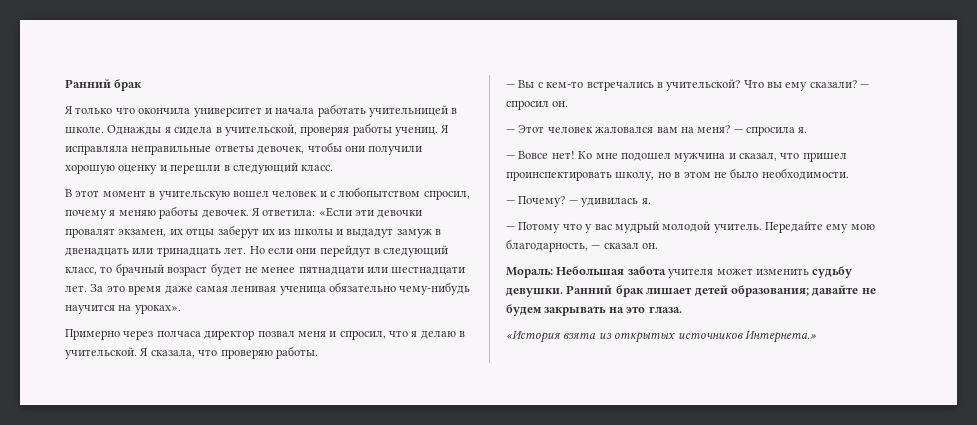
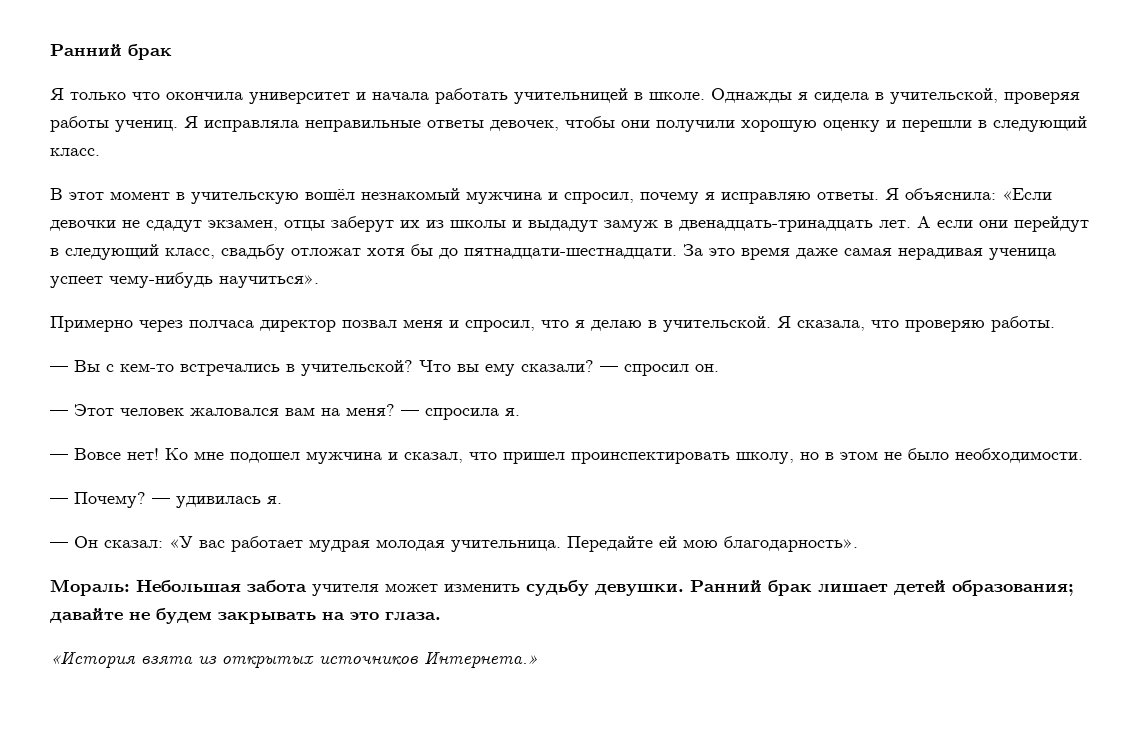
- В этот момент в учительскую вошел человек и с любопытством спросил, почему я меняю работы девочек. Я ответила: «Если эти девочки провалят экзамен, их отцы заберут их из школы и выдадут замуж в двенадцать или тринадцать лет. Но если они перейдут в следующий класс, то брачный возраст будет не менее пятнадцати или шестнадцати лет.
+ В этот момент в учительскую вошёл незнакомый мужчина и спросил, почему я исправляю ответы. Я объяснила: «Если девочки не сдадут экзамен, отцы заберут их из школы и выдадут замуж в двенадцать-тринадцать лет. А если они перейдут в следующий класс, свадьбу отложат хотя бы до пятнадцати-шестнадцати.
- За это время даже самая ленивая ученица обязательно чему-нибудь научится на уроках».
+ За это время даже самая нерадивая ученица успеет чему-нибудь научиться».
- — Потому что у вас мудрый молодой учитель. Передайте ему мою благодарность, — сказал он.
+ — Он сказал: «У вас работает мудрая молодая учительница. Передайте ей мою благодарность».

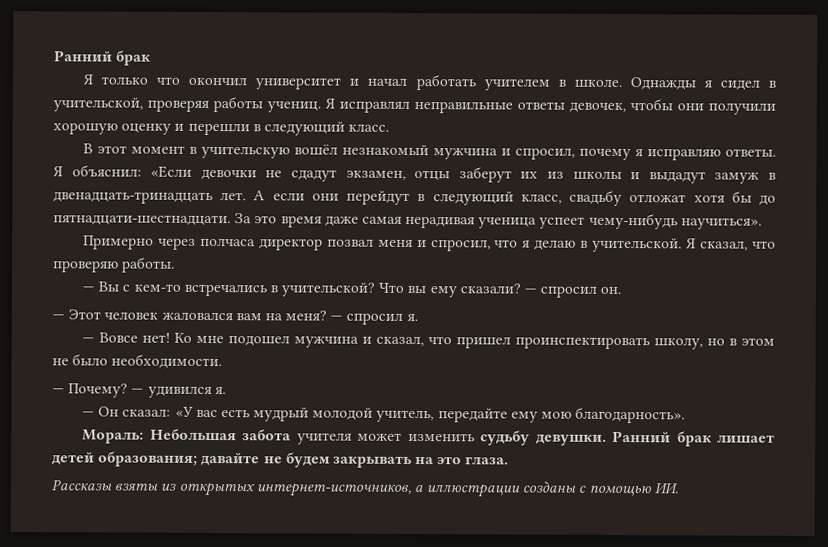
- Я только что окончила университет и начала работать учительницей в школе.
+ Я только что окончил университет и начал работать учителем в школе.
- Однажды я сидела в учительской, проверяя работы учениц.
+ Однажды я сидел в учительской, проверяя работы учениц.
- Я исправляла неправильные ответы девочек, чтобы они получили хорошую оценку и перешли в следующий класс.
+ Я исправлял неправильные ответы девочек, чтобы они получили хорошую оценку и перешли в следующий класс.
- Я объяснила: «Если девочки не сдадут экзамен, отцы заберут их из школы и выдадут замуж в двенадцать-тринадцать лет.
+ Я объяснил: «Если девочки не сдадут экзамен, отцы заберут их из школы и выдадут замуж в двенадцать-тринадцать лет.
- Я сказала, что проверяю работы.
+ Я сказал, что проверяю работы.
- — спросила я.
+ — спросил я.
- — удивилась я.
+ — удивился я.
- — Он сказал: «У вас работает мудрая молодая учительница. Передайте ей мою благодарность».
+ — Он сказал: «У вас есть мудрый молодой учитель, передайте ему мою благодарность».
- «История взята из открытых источников Интернета.»
+ Рассказы взяты из открытых интернет-источников, а иллюстрации созданы с помощью ИИ.

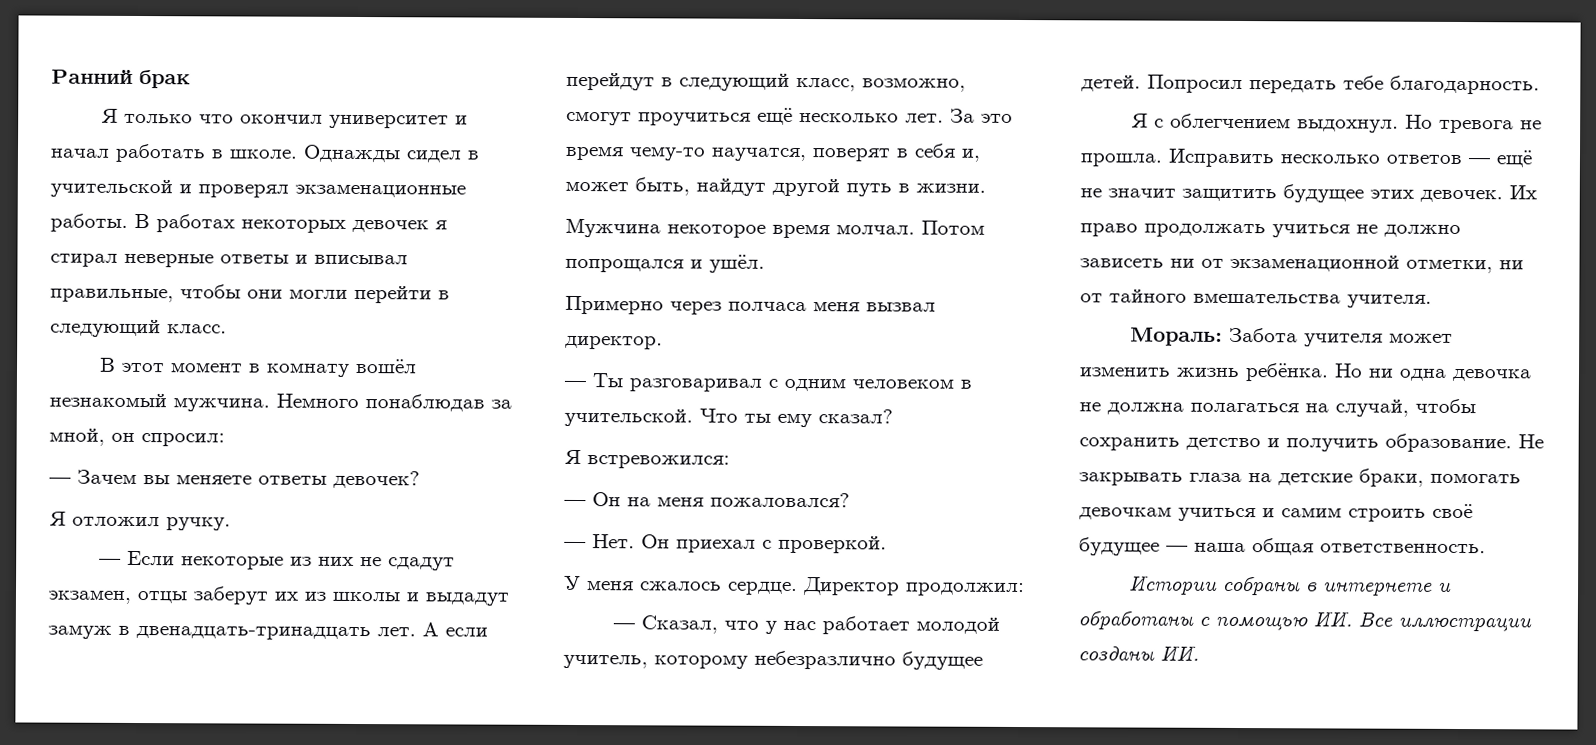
- Я только что окончил университет и начал работать учителем в школе.
+ Я только что окончил университет и начал работать в школе.
- Однажды я сидел в учительской, проверяя работы учениц. Я исправлял неправильные ответы девочек, чтобы они получили хорошую оценку и перешли в следующий класс.
+ Однажды сидел в учительской и проверял экзаменационные работы. В работах некоторых девочек я стирал неверные ответы и вписывал правильные, чтобы они могли перейти в следующий класс.
- В этот момент в учительскую вошёл незнакомый мужчина и спросил, почему я исправляю ответы. Я объяснил: «Если девочки не сдадут экзамен, отцы заберут их из школы и выдадут замуж в двенадцать-тринадцать лет.
+ В этот момент в комнату вошёл незнакомый мужчина. Немного понаблюдав за мной, он спросил:
+ — Зачем вы меняете ответы девочек?
+ Я отложил ручку.
+ — Если некоторые из них не сдадут экзамен, отцы заберут их из школы и выдадут замуж в двенадцать-тринадцать лет.
- А если они перейдут в следующий класс, свадьбу отложат хотя бы до пятнадцати-шестнадцати. За это время даже самая нерадивая ученица успеет чему-нибудь научиться».
- Примерно через полчаса директор позвал меня и спросил, что я делаю в учительской. Я сказал, что проверяю работы.
- — Вы с кем-то встречались в учительской? Что вы ему сказали? — спросил он.
- — Этот человек жаловался вам на меня? — спросил я.
- — Вовсе нет! Ко мне подошел мужчина и сказал, что пришел проинспектировать школу, но в этом не было необходимости.
- — Почему? — удивился я.
- — Он сказал: «У вас есть мудрый молодой учитель, передайте ему мою благодарность».
+ А если перейдут в следующий класс, возможно, смогут проучиться ещё несколько лет. За это время чему-то научатся, поверят в себя и, может быть, найдут другой путь в жизни.
+ Мужчина некоторое время молчал. Потом попрощался и ушёл.
+ Примерно через полчаса меня вызвал директор.
+ — Ты разговаривал с одним человеком в учительской. Что ты ему сказал?
+ Я встревожился:
+ — Он на меня пожаловался?
+ — Нет. Он приехал с проверкой.
+ У меня сжалось сердце. Директор продолжил:
+ — Сказал, что у нас работает молодой учитель, которому небезразлично будущее детей. Попросил передать тебе благодарность.
+ Я с облегчением выдохнул. Но тревога не прошла. Исправить несколько ответов — ещё не значит защитить будущее этих девочек. Их право продолжать учиться не должно зависеть ни от экзаменационной отметки, ни от тайного вмешательства учителя.
- Мораль: Небольшая забота учителя может изменить судьбу девушки. Ранний брак лишает детей образования; давайте не будем закрывать на это глаза.
- Рассказы взяты из открытых интернет-источников, а иллюстрации созданы с помощью ИИ.
+ Мораль: Забота учителя может изменить жизнь ребёнка. Но ни одна девочка не должна полагаться на случай, чтобы сохранить детство и получить образование. Не закрывать глаза на детские браки, помогать девочкам учиться и самим строить своё будущее — наша общая ответственность.
+ Истории собраны в интернете и обработаны с помощью ИИ. Все иллюстрации созданы ИИ.

